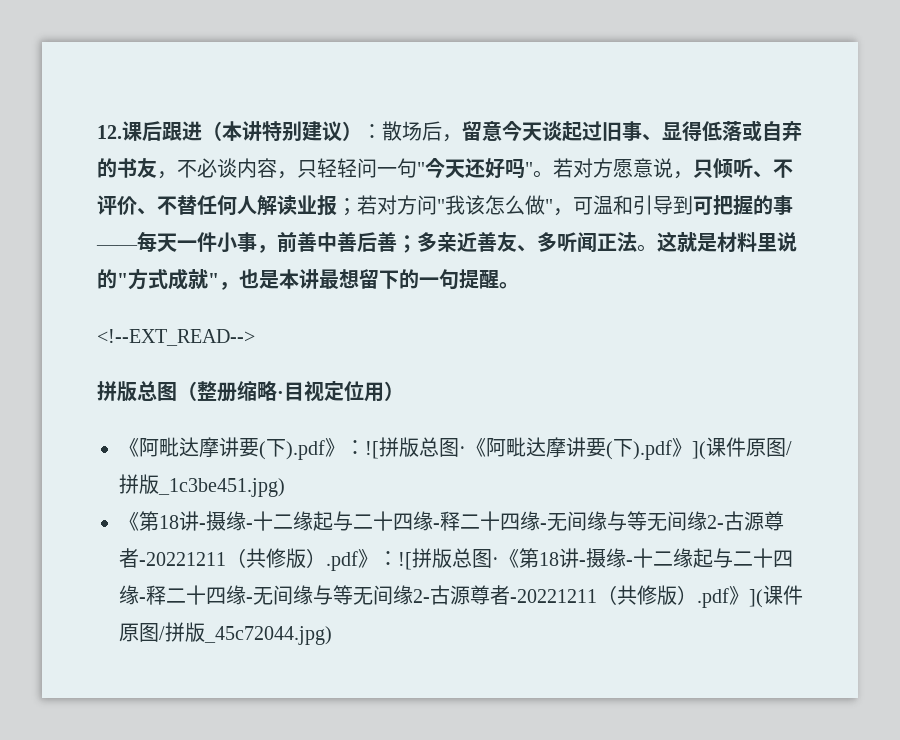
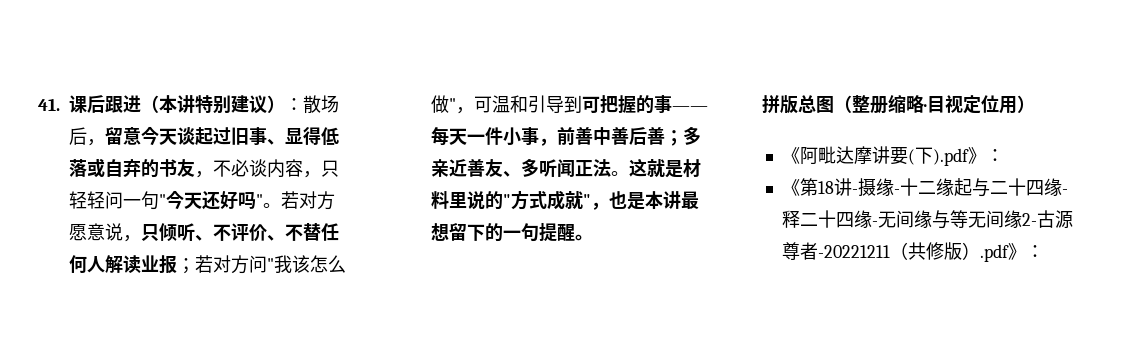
- 12.课后跟进（本讲特别建议）：散场后，留意今天谈起过旧事、显得低落或自弃的书友，不必谈内容，只轻轻问一句"今天还好吗"。
+ 41.课后跟进（本讲特别建议）：散场后，留意今天谈起过旧事、显得低落或自弃的书友，不必谈内容，只轻轻问一句"今天还好吗"。
- <!--EXT_READ-->
- 《阿毗达摩讲要(下).pdf》：![拼版总图·《阿毗达摩讲要(下).pdf》](课件原图/拼版_1c3be451.jpg)
+ 《阿毗达摩讲要(下).pdf》：
- 《第18讲-摄缘-十二缘起与二十四缘-释二十四缘-无间缘与等无间缘2-古源尊者-20221211（共修版）.pdf》：![拼版总图·《第18讲-摄缘-十二缘起与二十四缘-释二十四缘-无间缘与等无间缘2-古源尊者-20221211（共修版）.pdf》](课件原图/拼版_45c72044.jpg)
+ 《第18讲-摄缘-十二缘起与二十四缘-释二十四缘-无间缘与等无间缘2-古源尊者-20221211（共修版）.pdf》：

